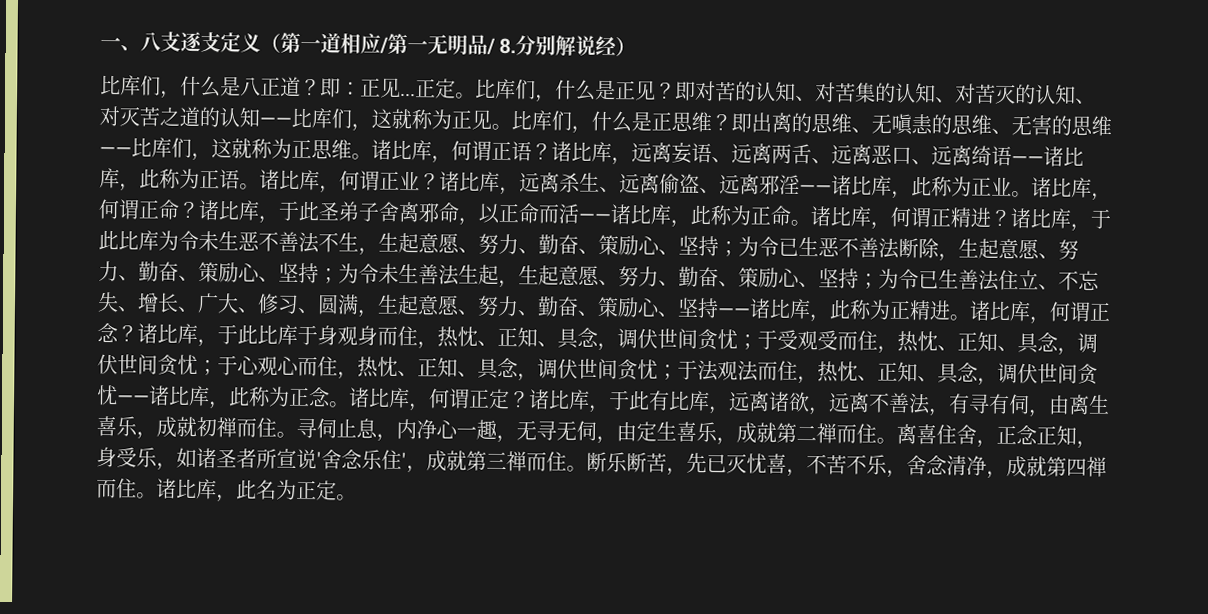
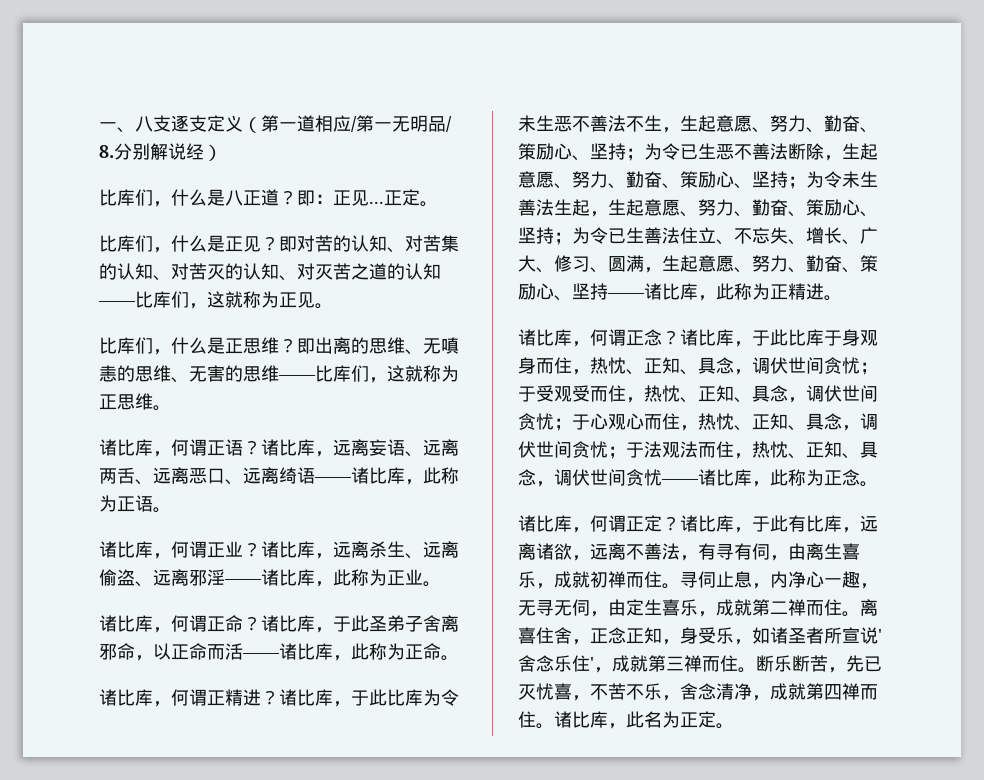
- 即：正见...正定。比库们，什么是正见？
+ 即：正见...正定。
+ 比库们，什么是正见？
- 即对苦的认知、对苦集的认知、对苦灭的认知、对灭苦之道的认知——比库们，这就称为正见。比库们，什么是正思维？
+ 即对苦的认知、对苦集的认知、对苦灭的认知、对灭苦之道的认知——比库们，这就称为正见。
+ 比库们，什么是正思维？
- 即出离的思维、无嗔恚的思维、无害的思维——比库们，这就称为正思维。诸比库，何谓正语？
+ 即出离的思维、无嗔恚的思维、无害的思维——比库们，这就称为正思维。
+ 诸比库，何谓正语？
- 诸比库，远离妄语、远离两舌、远离恶口、远离绮语——诸比库，此称为正语。诸比库，何谓正业？
+ 诸比库，远离妄语、远离两舌、远离恶口、远离绮语——诸比库，此称为正语。
+ 诸比库，何谓正业？
- 诸比库，远离杀生、远离偷盗、远离邪淫——诸比库，此称为正业。诸比库，何谓正命？
+ 诸比库，远离杀生、远离偷盗、远离邪淫——诸比库，此称为正业。
+ 诸比库，何谓正命？
- 诸比库，于此圣弟子舍离邪命，以正命而活——诸比库，此称为正命。诸比库，何谓正精进？
+ 诸比库，于此圣弟子舍离邪命，以正命而活——诸比库，此称为正命。
+ 诸比库，何谓正精进？
- 为令已生善法住立、不忘失、增长、广大、修习、圆满，生起意愿、努力、勤奋、策励心、坚持——诸比库，此称为正精进。诸比库，何谓正念？
+ 为令已生善法住立、不忘失、增长、广大、修习、圆满，生起意愿、努力、勤奋、策励心、坚持——诸比库，此称为正精进。
+ 诸比库，何谓正念？
- 诸比库，于此比库于身观身而住，热忱、正知、具念，调伏世间贪忧；于受观受而住，热忱、正知、具念，调伏世间贪忧；于心观心而住，热忱、正知、具念，调伏世间贪忧；于法观法而住，热忱、正知、具念，调伏世间贪忧——诸比库，此称为正念。诸比库，何谓正定？
+ 诸比库，于此比库于身观身而住，热忱、正知、具念，调伏世间贪忧；于受观受而住，热忱、正知、具念，调伏世间贪忧；于心观心而住，热忱、正知、具念，调伏世间贪忧；于法观法而住，热忱、正知、具念，调伏世间贪忧——诸比库，此称为正念。
+ 诸比库，何谓正定？

